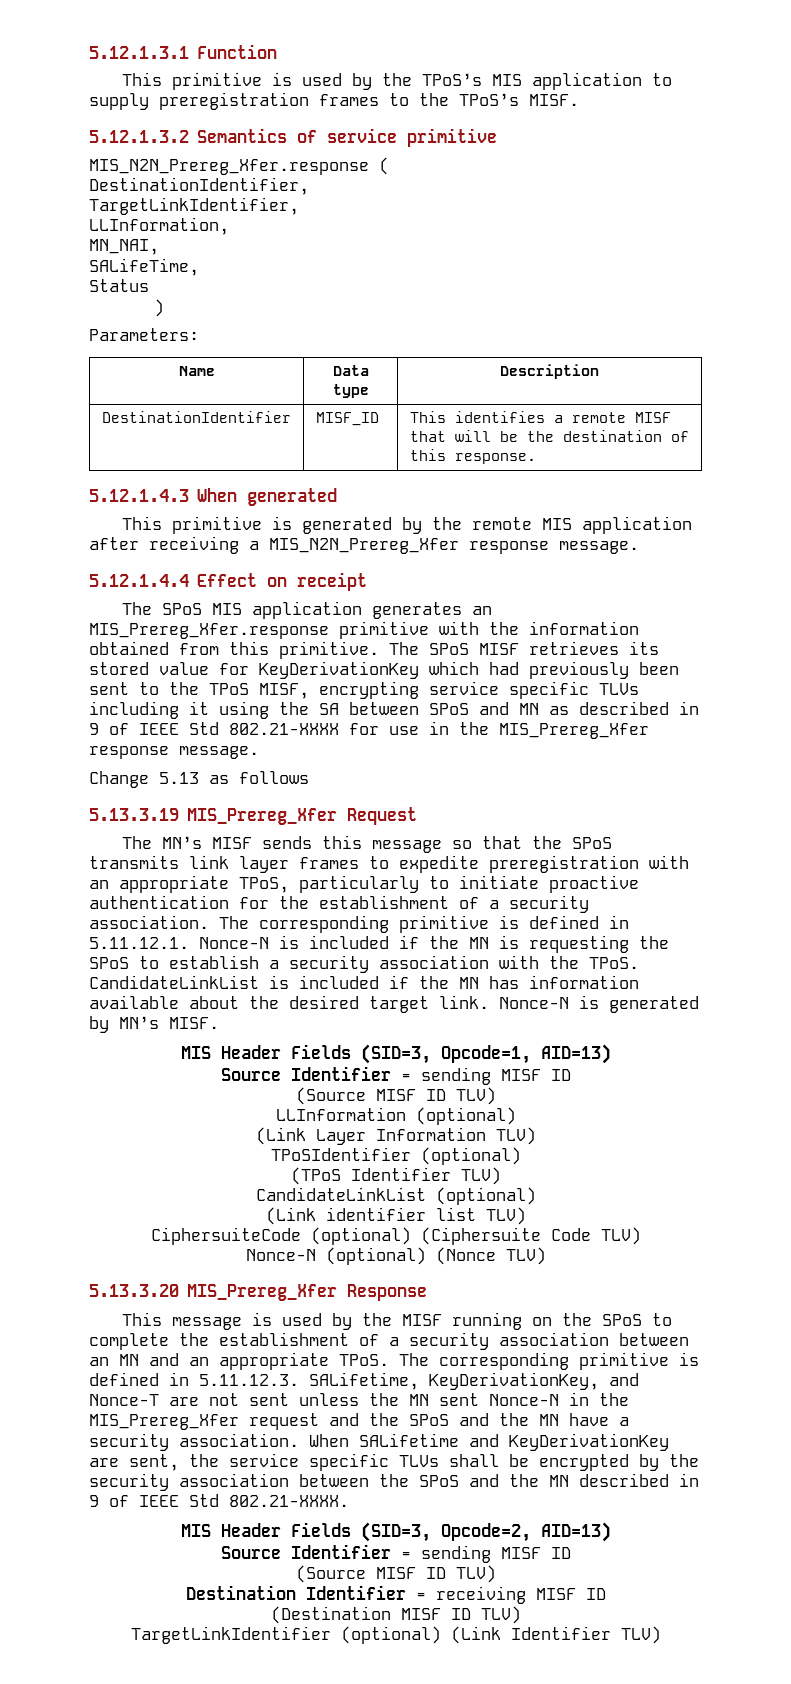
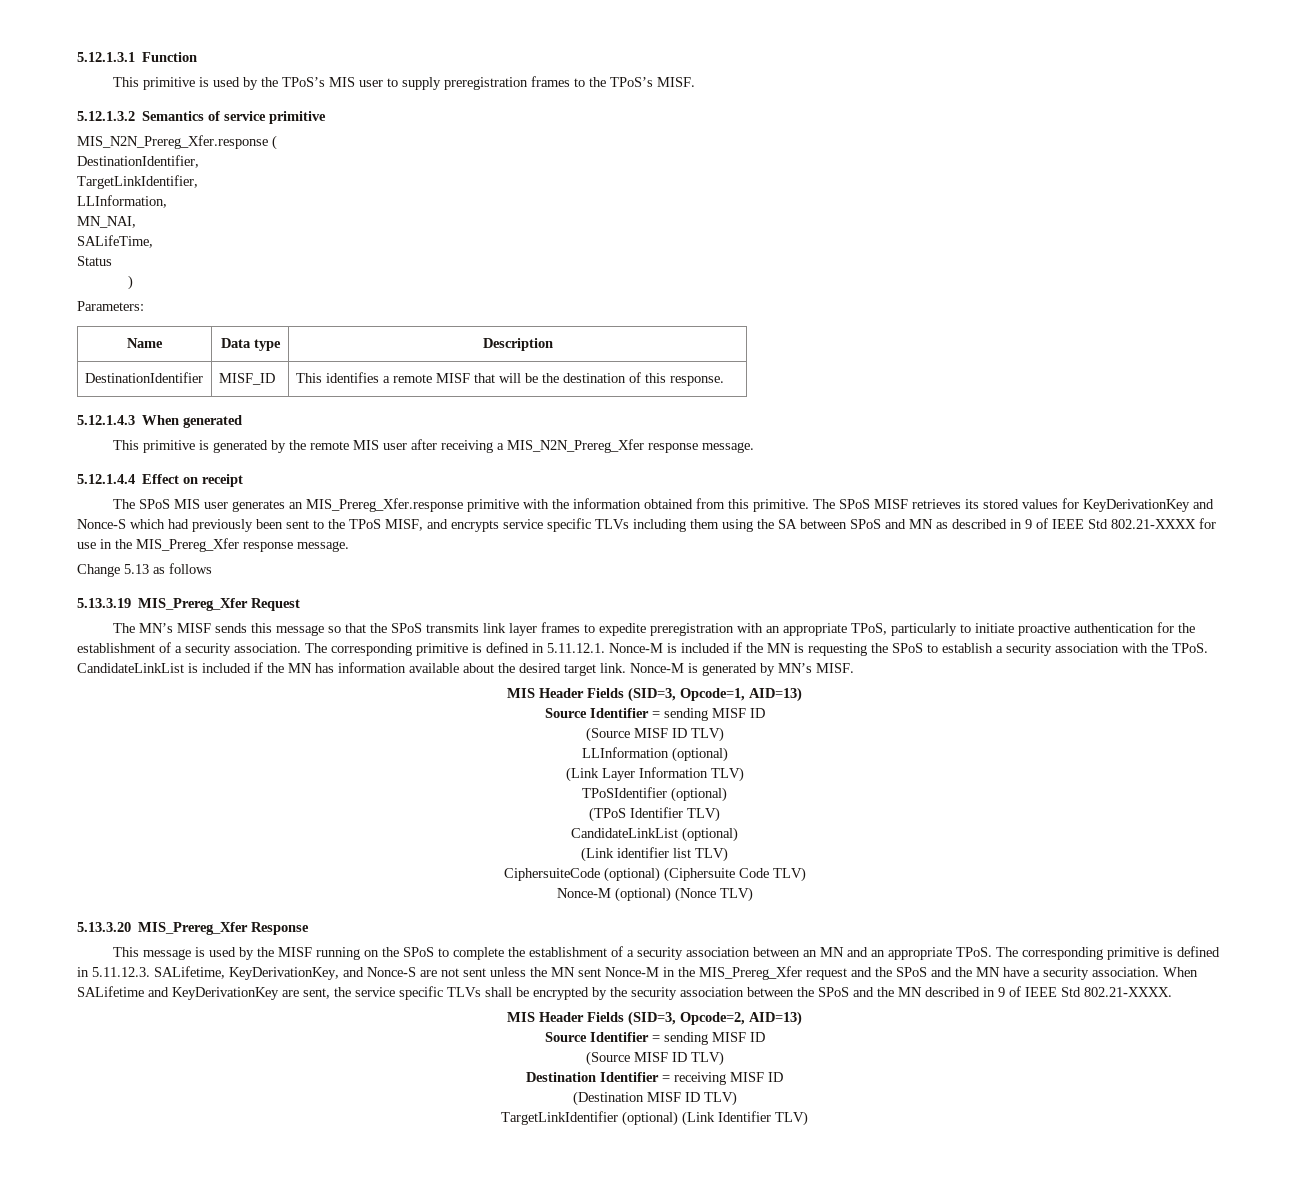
- This primitive is used by the TPoS’s MIS application to supply preregistration frames to the TPoS’s MISF.
+ This primitive is used by the TPoS’s MIS user to supply preregistration frames to the TPoS’s MISF.
- This primitive is generated by the remote MIS application after receiving a MIS_N2N_Prereg_Xfer response message.
+ This primitive is generated by the remote MIS user after receiving a MIS_N2N_Prereg_Xfer response message.
- The SPoS MIS application generates an MIS_Prereg_Xfer.response primitive with the information obtained from this primitive.
+ The SPoS MIS user generates an MIS_Prereg_Xfer.response primitive with the information obtained from this primitive.
- The SPoS MISF retrieves its stored value for KeyDerivationKey which had previously been sent to the TPoS MISF, encrypting service specific TLVs including it using the SA between SPoS and MN as described in 9 of IEEE Std 802.21-XXXX for use in the MIS_Prereg_Xfer response message.
+ The SPoS MISF retrieves its stored values for KeyDerivationKey and Nonce-S which had previously been sent to the TPoS MISF, and encrypts service specific TLVs including them using the SA between SPoS and MN as described in 9 of IEEE Std 802.21-XXXX for use in the MIS_Prereg_Xfer response message.
- The corresponding primitive is defined in 5.11.12.1. Nonce-N is included if the MN is requesting the SPoS to establish a security association with the TPoS.
+ The corresponding primitive is defined in 5.11.12.1. Nonce-M is included if the MN is requesting the SPoS to establish a security association with the TPoS.
- Nonce-N is generated by MN’s MISF.
+ Nonce-M is generated by MN’s MISF.
- Nonce-N (optional) (Nonce TLV)
+ Nonce-M (optional) (Nonce TLV)
- The corresponding primitive is defined in 5.11.12.3. SALifetime, KeyDerivationKey, and Nonce-T are not sent unless the MN sent Nonce-N in the MIS_Prereg_Xfer request and the SPoS and the MN have a security association.
+ The corresponding primitive is defined in 5.11.12.3. SALifetime, KeyDerivationKey, and Nonce-S are not sent unless the MN sent Nonce-M in the MIS_Prereg_Xfer request and the SPoS and the MN have a security association.

